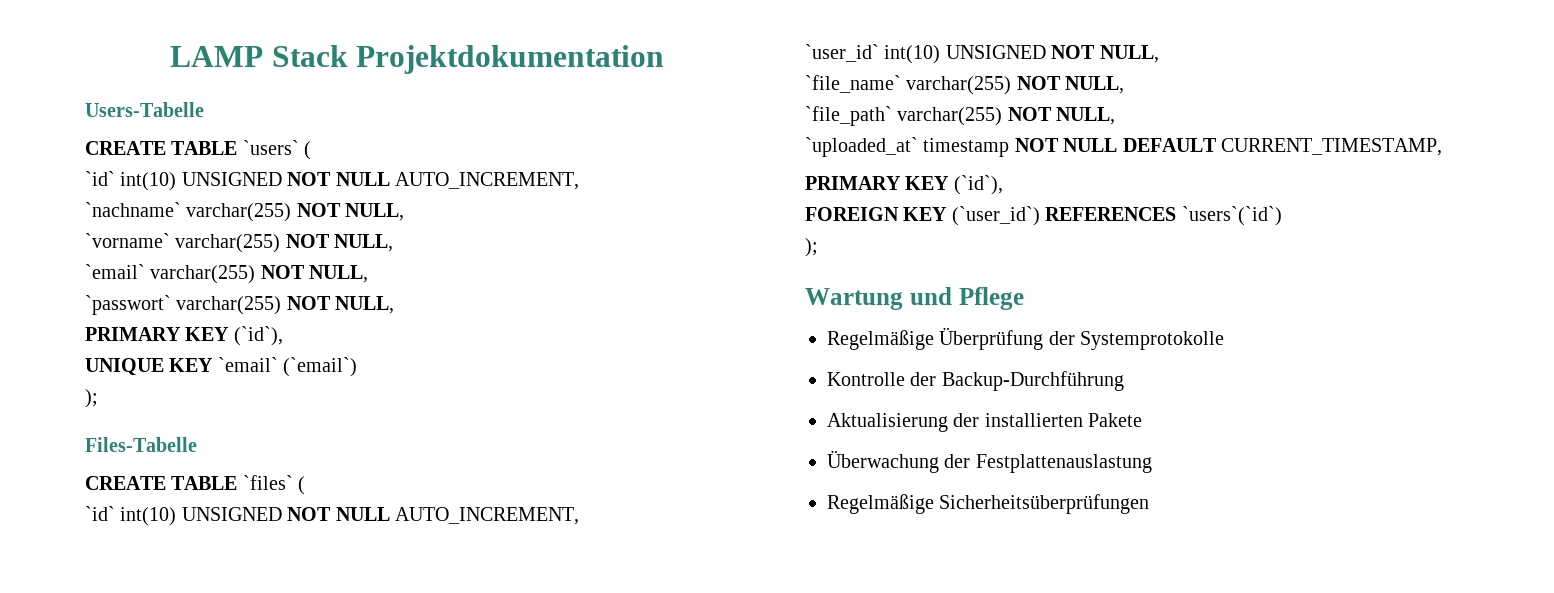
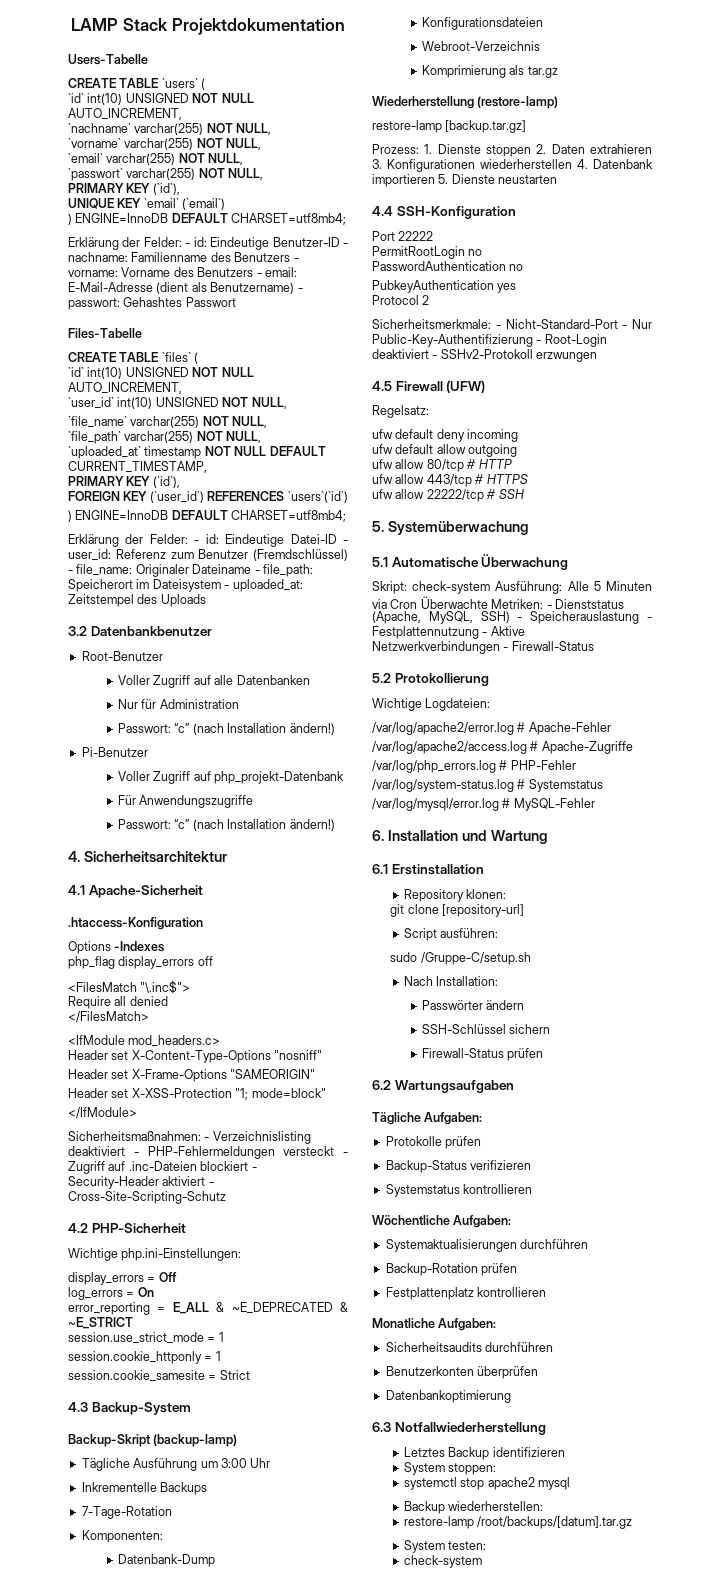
  UNIQUE KEY `email` (`email`)
- );
+ ) ENGINE=InnoDB DEFAULT CHARSET=utf8mb4;
+ Erklärung der Felder: - id: Eindeutige Benutzer-ID - nachname: Familienname des Benutzers - vorname: Vorname des Benutzers - email: E-Mail-Adresse (dient als Benutzername) - passwort: Gehashtes Passwort
  FOREIGN KEY (`user_id`) REFERENCES `users`(`id`)
- );
- Wartung und Pflege
- Regelmäßige Überprüfung der Systemprotokolle
- Kontrolle der Backup-Durchführung
- Aktualisierung der installierten Pakete
- Überwachung der Festplattenauslastung
- Regelmäßige Sicherheitsüberprüfungen
+ ) ENGINE=InnoDB DEFAULT CHARSET=utf8mb4;
+ Erklärung der Felder: - id: Eindeutige Datei-ID - user_id: Referenz zum Benutzer (Fremdschlüssel) - file_name: Originaler Dateiname - file_path: Speicherort im Dateisystem - uploaded_at: Zeitstempel des Uploads
+ 3.2 Datenbankbenutzer
+ Root-Benutzer
+ Voller Zugriff auf alle Datenbanken
+ Nur für Administration
+ Passwort: “c” (nach Installation ändern!)
+ Pi-Benutzer
+ Voller Zugriff auf php_projekt-Datenbank
+ Für Anwendungszugriffe
+ Passwort: “c” (nach Installation ändern!)
+ 4. Sicherheitsarchitektur
+ 4.1 Apache-Sicherheit
+ .htaccess-Konfiguration
+ Options -Indexes
+ php_flag display_errors off
+ <FilesMatch "\.inc$">
+ Require all denied
+ </FilesMatch>
+ <IfModule mod_headers.c>
+ Header set X-Content-Type-Options "nosniff"
+ Header set X-Frame-Options "SAMEORIGIN"
+ Header set X-XSS-Protection "1; mode=block"
+ </IfModule>
+ Sicherheitsmaßnahmen: - Verzeichnislisting deaktiviert - PHP-Fehlermeldungen versteckt - Zugriff auf .inc-Dateien blockiert - Security-Header aktiviert - Cross-Site-Scripting-Schutz
+ 4.2 PHP-Sicherheit
+ Wichtige php.ini-Einstellungen:
+ display_errors = Off
+ log_errors = On
+ error_reporting = E_ALL & ~E_DEPRECATED & ~E_STRICT
+ session.use_strict_mode = 1
+ session.cookie_httponly = 1
+ session.cookie_samesite = Strict
+ 4.3 Backup-System
+ Backup-Skript (backup-lamp)
+ Tägliche Ausführung um 3:00 Uhr
+ Inkrementelle Backups
+ 7-Tage-Rotation
+ Komponenten:
+ Datenbank-Dump
+ Konfigurationsdateien
+ Webroot-Verzeichnis
+ Komprimierung als tar.gz
+ Wiederherstellung (restore-lamp)
+ restore-lamp [backup.tar.gz]
+ Prozess: 1. Dienste stoppen 2. Daten extrahieren 3. Konfigurationen wiederherstellen 4. Datenbank importieren 5. Dienste neustarten
+ 4.4 SSH-Konfiguration
+ Port 22222
+ PermitRootLogin no
+ PasswordAuthentication no
+ PubkeyAuthentication yes
+ Protocol 2
+ Sicherheitsmerkmale: - Nicht-Standard-Port - Nur Public-Key-Authentifizierung - Root-Login deaktiviert - SSHv2-Protokoll erzwungen
+ 4.5 Firewall (UFW)
+ Regelsatz:
+ ufw default deny incoming
+ ufw default allow outgoing
+ ufw allow 80/tcp # HTTP
+ ufw allow 443/tcp # HTTPS
+ ufw allow 22222/tcp # SSH
+ 5. Systemüberwachung
+ 5.1 Automatische Überwachung
+ Skript: check-system Ausführung: Alle 5 Minuten via Cron Überwachte Metriken: - Dienststatus (Apache, MySQL, SSH) - Speicherauslastung - Festplattennutzung - Aktive Netzwerkverbindungen - Firewall-Status
+ 5.2 Protokollierung
+ Wichtige Logdateien:
+ /var/log/apache2/error.log # Apache-Fehler
+ /var/log/apache2/access.log # Apache-Zugriffe
+ /var/log/php_errors.log # PHP-Fehler
+ /var/log/system-status.log # Systemstatus
+ /var/log/mysql/error.log # MySQL-Fehler
+ 6. Installation und Wartung
+ 6.1 Erstinstallation
+ Repository klonen:
+ git clone [repository-url]
+ Script ausführen:
+ sudo /Gruppe-C/setup.sh
+ Nach Installation:
+ Passwörter ändern
+ SSH-Schlüssel sichern
+ Firewall-Status prüfen
+ 6.2 Wartungsaufgaben
+ Tägliche Aufgaben:
+ Protokolle prüfen
+ Backup-Status verifizieren
+ Systemstatus kontrollieren
+ Wöchentliche Aufgaben:
+ Systemaktualisierungen durchführen
+ Backup-Rotation prüfen
+ Festplattenplatz kontrollieren
+ Monatliche Aufgaben:
+ Sicherheitsaudits durchführen
+ Benutzerkonten überprüfen
+ Datenbankoptimierung
+ 6.3 Notfallwiederherstellung
+ Letztes Backup identifizieren
+ System stoppen:
+ systemctl stop apache2 mysql
+ Backup wiederherstellen:
+ restore-lamp /root/backups/[datum].tar.gz
+ System testen:
+ check-system

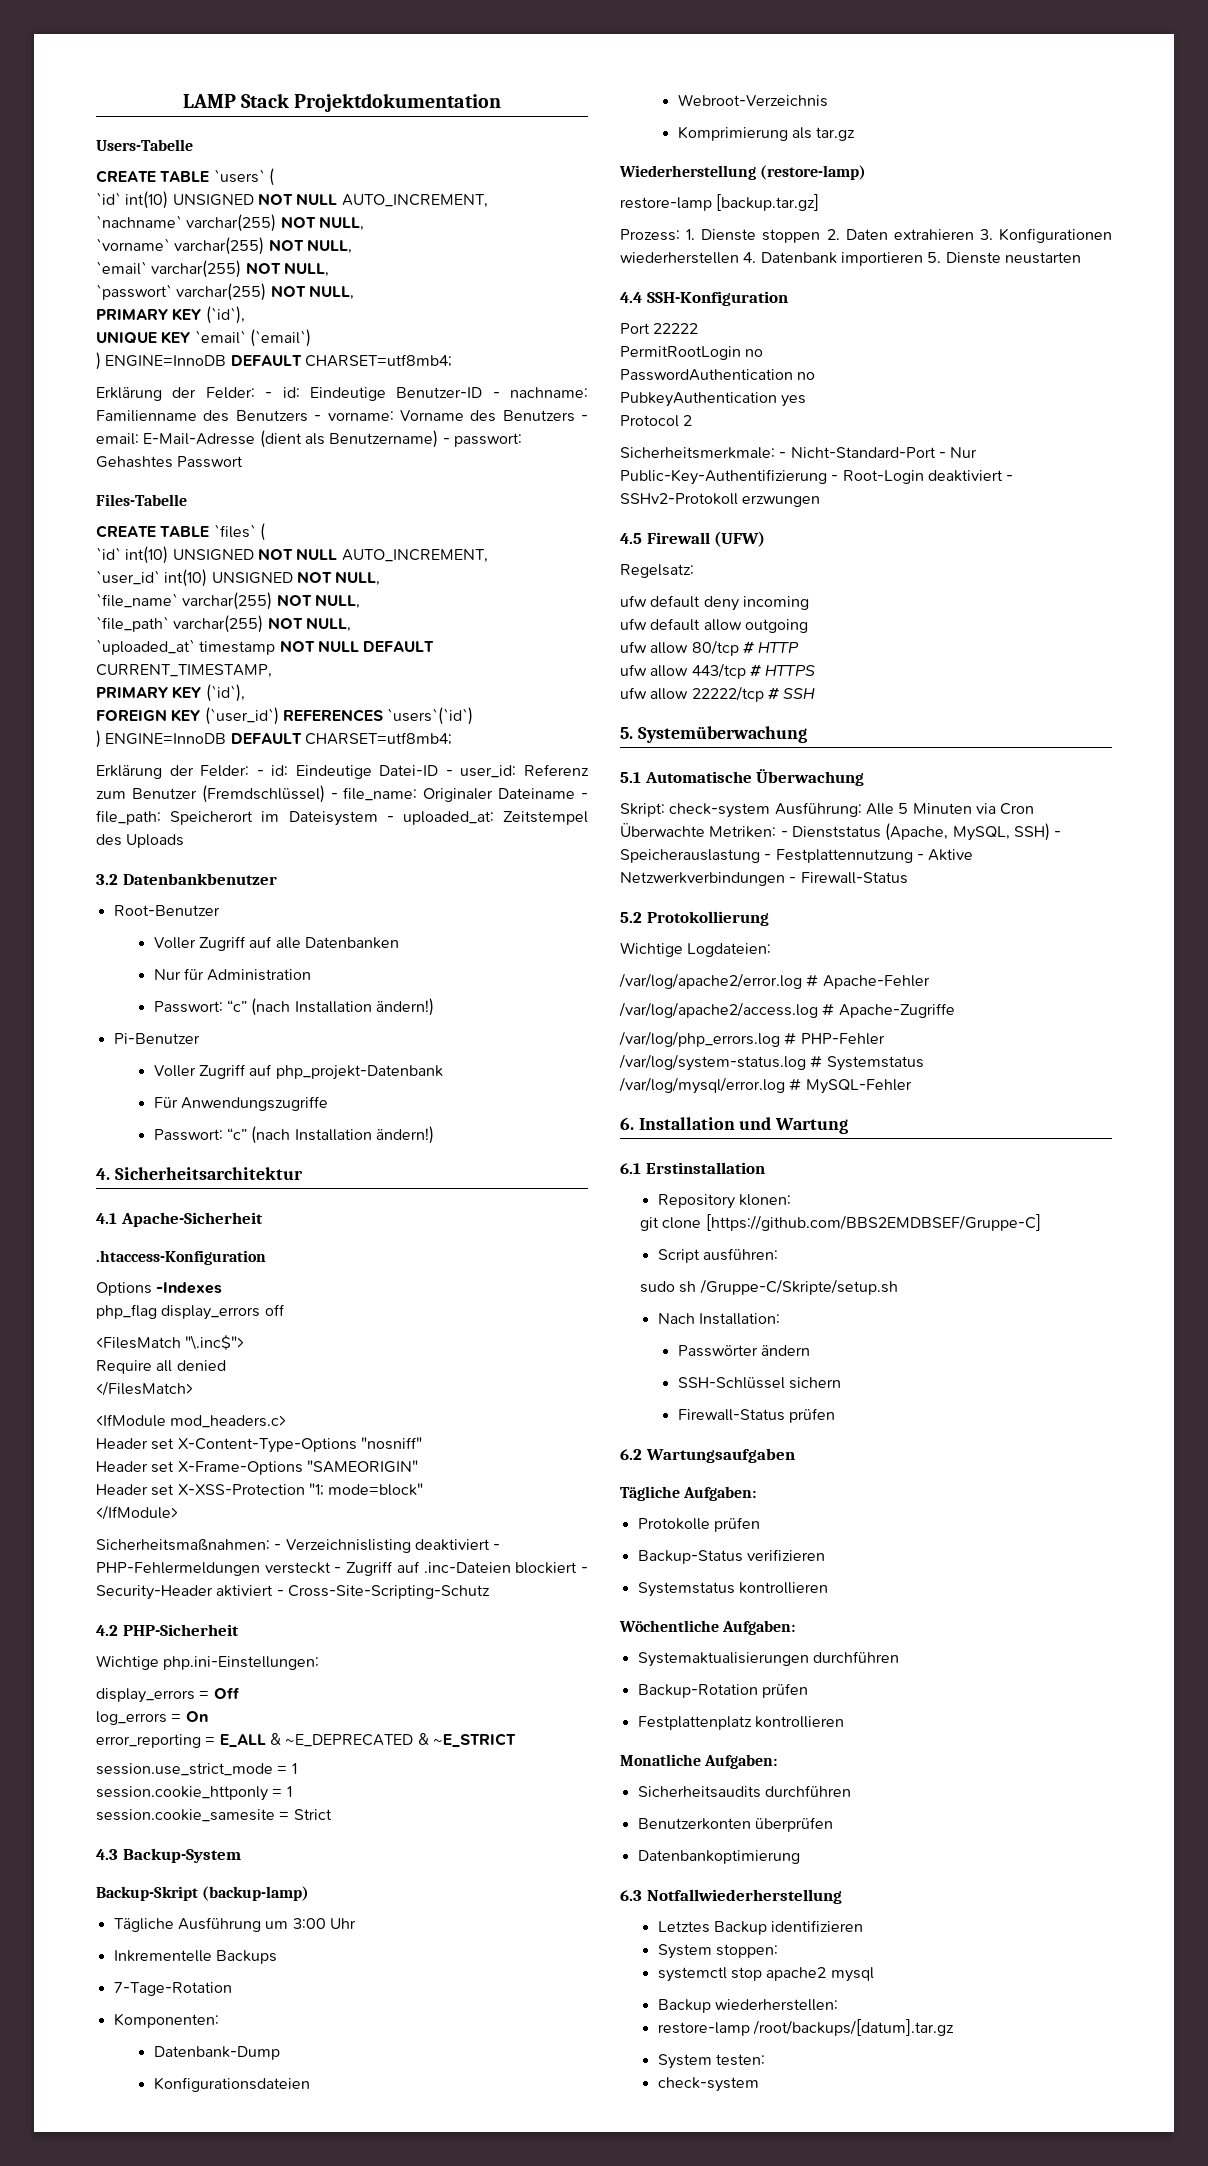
- git clone [repository-url]
+ git clone [https://github.com/BBS2EMDBSEF/Gruppe-C]
- sudo /Gruppe-C/setup.sh
+ sudo sh /Gruppe-C/Skripte/setup.sh

